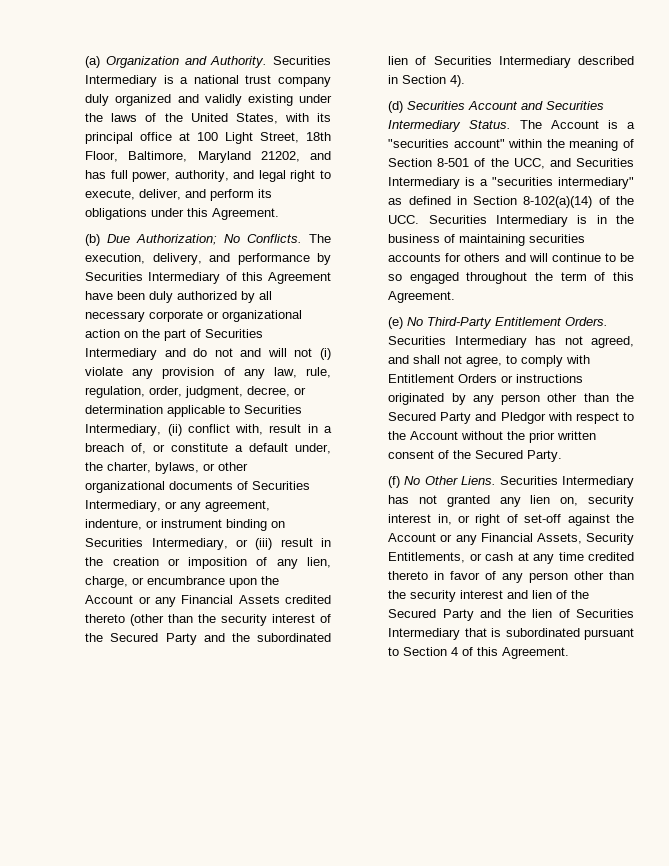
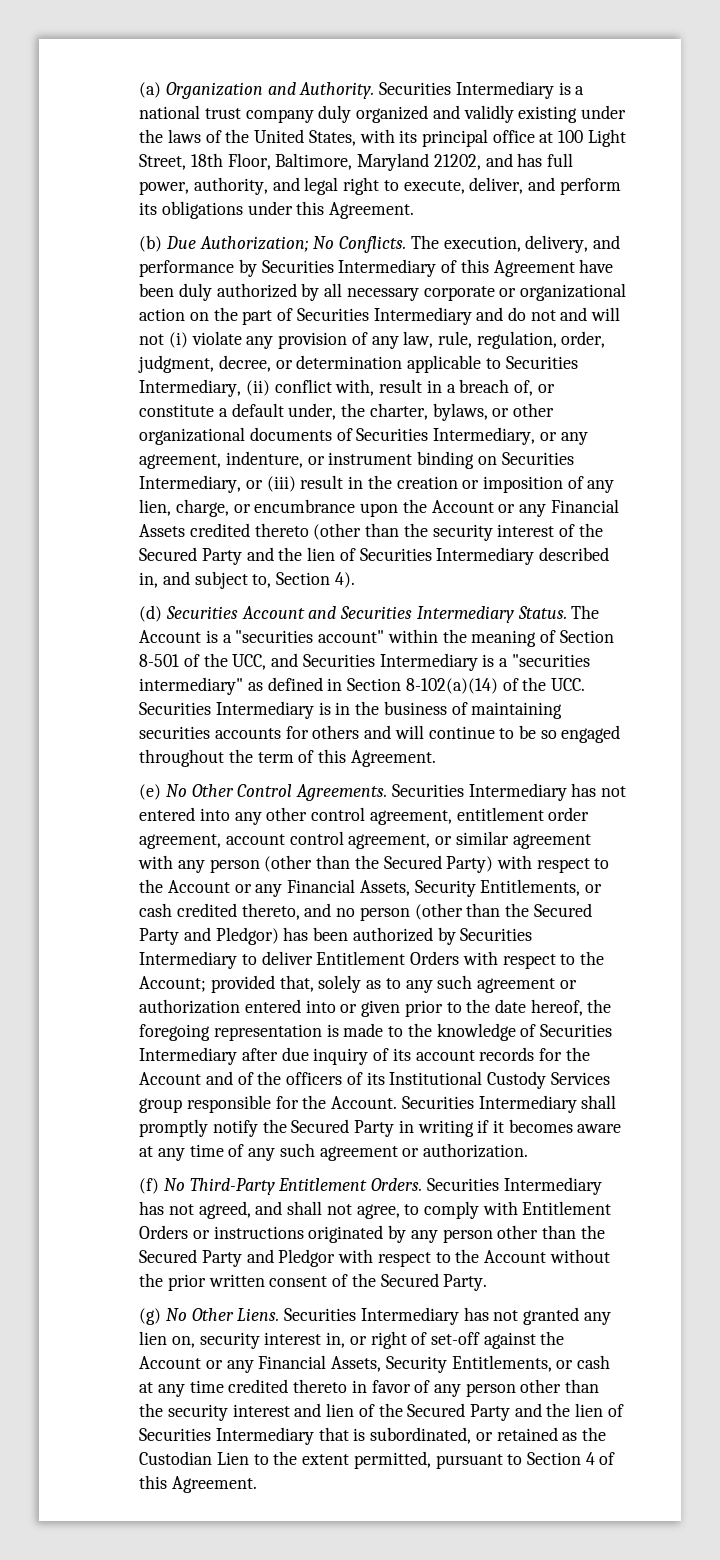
- The execution, delivery, and performance by Securities Intermediary of this Agreement have been duly authorized by all necessary corporate or organizational action on the part of Securities Intermediary and do not and will not (i) violate any provision of any law, rule, regulation, order, judgment, decree, or determination applicable to Securities Intermediary, (ii) conflict with, result in a breach of, or constitute a default under, the charter, bylaws, or other organizational documents of Securities Intermediary, or any agreement, indenture, or instrument binding on Securities Intermediary, or (iii) result in the creation or imposition of any lien, charge, or encumbrance upon the Account or any Financial Assets credited thereto (other than the security interest of the Secured Party and the subordinated lien of Securities Intermediary described in Section 4).
+ The execution, delivery, and performance by Securities Intermediary of this Agreement have been duly authorized by all necessary corporate or organizational action on the part of Securities Intermediary and do not and will not (i) violate any provision of any law, rule, regulation, order, judgment, decree, or determination applicable to Securities Intermediary, (ii) conflict with, result in a breach of, or constitute a default under, the charter, bylaws, or other organizational documents of Securities Intermediary, or any agreement, indenture, or instrument binding on Securities Intermediary, or (iii) result in the creation or imposition of any lien, charge, or encumbrance upon the Account or any Financial Assets credited thereto (other than the security interest of the Secured Party and the lien of Securities Intermediary described in, and subject to, Section 4).
- (e) No Third-Party Entitlement Orders.
+ (e) No Other Control Agreements. Securities Intermediary has not entered into any other control agreement, entitlement order agreement, account control agreement, or similar agreement with any person (other than the Secured Party) with respect to the Account or any Financial Assets, Security Entitlements, or cash credited thereto, and no person (other than the Secured Party and Pledgor) has been authorized by Securities Intermediary to deliver Entitlement Orders with respect to the Account; provided that, solely as to any such agreement or authorization entered into or given prior to the date hereof, the foregoing representation is made to the knowledge of Securities Intermediary after due inquiry of its account records for the Account and of the officers of its Institutional Custody Services group responsible for the Account. Securities Intermediary shall promptly notify the Secured Party in writing if it becomes aware at any time of any such agreement or authorization.
+ (f) No Third-Party Entitlement Orders.
- (f) No Other Liens.
+ (g) No Other Liens.
- Securities Intermediary has not granted any lien on, security interest in, or right of set-off against the Account or any Financial Assets, Security Entitlements, or cash at any time credited thereto in favor of any person other than the security interest and lien of the Secured Party and the lien of Securities Intermediary that is subordinated pursuant to Section 4 of this Agreement.
+ Securities Intermediary has not granted any lien on, security interest in, or right of set-off against the Account or any Financial Assets, Security Entitlements, or cash at any time credited thereto in favor of any person other than the security interest and lien of the Secured Party and the lien of Securities Intermediary that is subordinated, or retained as the Custodian Lien to the extent permitted, pursuant to Section 4 of this Agreement.

